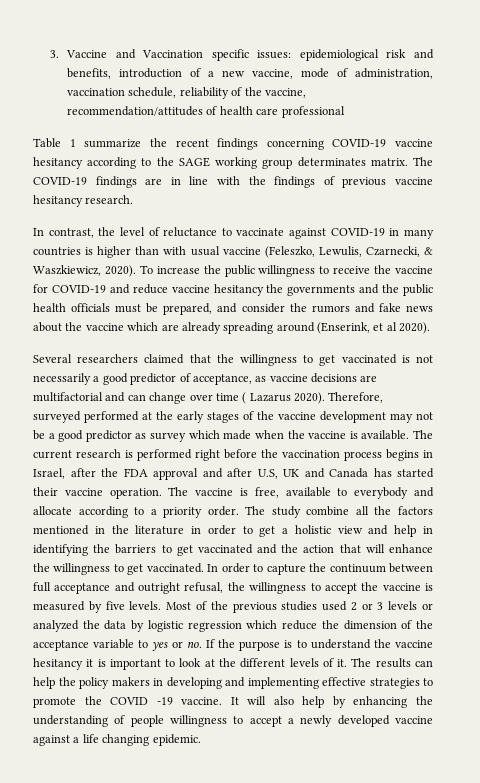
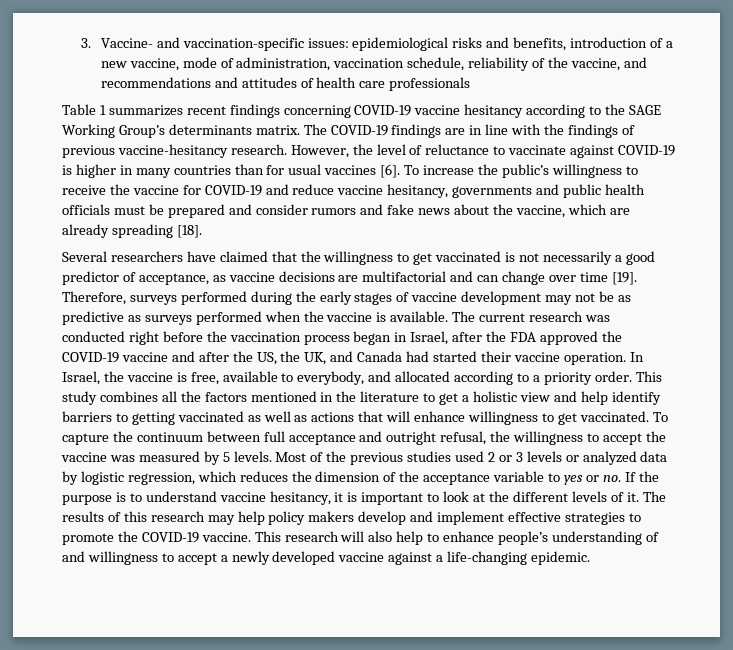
- 3. Vaccine and Vaccination specific issues: epidemiological risk and benefits, introduction of a new vaccine, mode of administration, vaccination schedule, reliability of the vaccine, recommendation/attitudes of health care professional
+ 3. Vaccine- and vaccination-specific issues: epidemiological risks and benefits, introduction of a new vaccine, mode of administration, vaccination schedule, reliability of the vaccine, and recommendations and attitudes of health care professionals
- Table 1 summarize the recent findings concerning COVID-19 vaccine hesitancy according to the SAGE working group determinates matrix.
+ Table 1 summarizes recent findings concerning COVID-19 vaccine hesitancy according to the SAGE Working Group’s determinants matrix.
- The COVID-19 findings are in line with the findings of previous vaccine hesitancy research.
- In contrast, the level of reluctance to vaccinate against COVID-19 in many countries is higher than with usual vaccine (Feleszko, Lewulis, Czarnecki, & Waszkiewicz, 2020).
+ The COVID-19 findings are in line with the findings of previous vaccine-hesitancy research. However, the level of reluctance to vaccinate against COVID-19 is higher in many countries than for usual vaccines [6].
- To increase the public willingness to receive the vaccine for COVID-19 and reduce vaccine hesitancy the governments and the public health officials must be prepared, and consider the rumors and fake news about the vaccine which are already spreading around (Enserink, et al 2020).
+ To increase the public’s willingness to receive the vaccine for COVID-19 and reduce vaccine hesitancy, governments and public health officials must be prepared and consider rumors and fake news about the vaccine, which are already spreading [18].
- Several researchers claimed that the willingness to get vaccinated is not necessarily a good predictor of acceptance, as vaccine decisions are multifactorial and can change over time ( Lazarus 2020). Therefore, surveyed performed at the early stages of the vaccine development may not be a good predictor as survey which made when the vaccine is available.
+ Several researchers have claimed that the willingness to get vaccinated is not necessarily a good predictor of acceptance, as vaccine decisions are multifactorial and can change over time [19]. Therefore, surveys performed during the early stages of vaccine development may not be as predictive as surveys performed when the vaccine is available.
- The current research is performed right before the vaccination process begins in Israel, after the FDA approval and after U.S, UK and Canada has started their vaccine operation.
+ The current research was conducted right before the vaccination process began in Israel, after the FDA approved the COVID-19 vaccine and after the US, the UK, and Canada had started their vaccine operation.
- The vaccine is free, available to everybody and allocate according to a priority order.
+ In Israel, the vaccine is free, available to everybody, and allocated according to a priority order.
- The study combine all the factors mentioned in the literature in order to get a holistic view and help in identifying the barriers to get vaccinated and the action that will enhance the willingness to get vaccinated.
+ This study combines all the factors mentioned in the literature to get a holistic view and help identify barriers to getting vaccinated as well as actions that will enhance willingness to get vaccinated.
- In order to capture the continuum between full acceptance and outright refusal, the willingness to accept the vaccine is measured by five levels.
+ To capture the continuum between full acceptance and outright refusal, the willingness to accept the vaccine was measured by 5 levels.
- Most of the previous studies used 2 or 3 levels or analyzed the data by logistic regression which reduce the dimension of the acceptance variable to yes or no. If the purpose is to understand the vaccine hesitancy it is important to look at the different levels of it.
+ Most of the previous studies used 2 or 3 levels or analyzed data by logistic regression, which reduces the dimension of the acceptance variable to yes or no. If the purpose is to understand vaccine hesitancy, it is important to look at the different levels of it.
- The results can help the policy makers in developing and implementing effective strategies to promote the COVID -19 vaccine. It will also help by enhancing the understanding of people willingness to accept a newly developed vaccine against a life changing epidemic.
+ The results of this research may help policy makers develop and implement effective strategies to promote the COVID-19 vaccine. This research will also help to enhance people’s understanding of and willingness to accept a newly developed vaccine against a life-changing epidemic.

